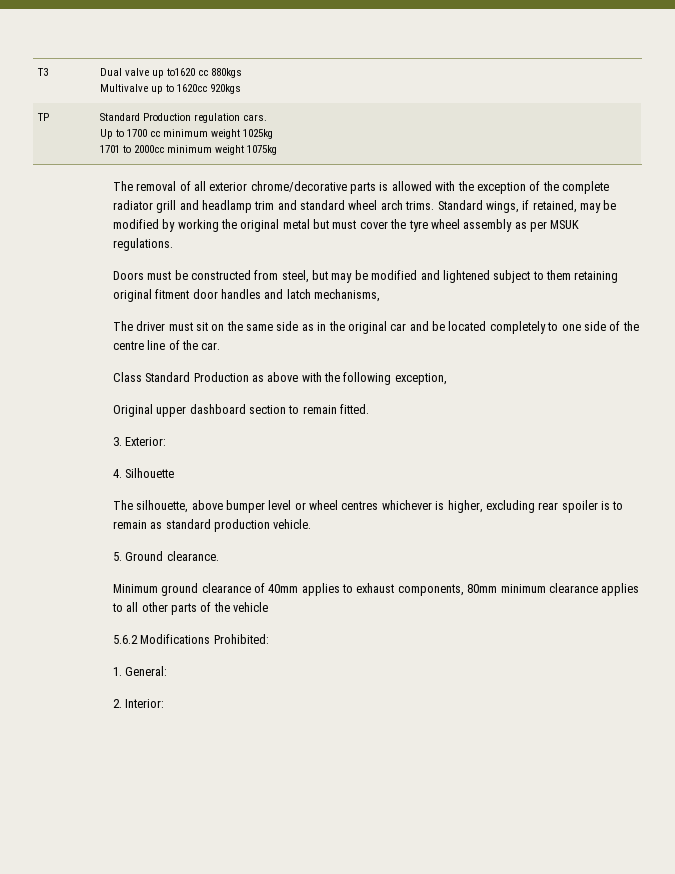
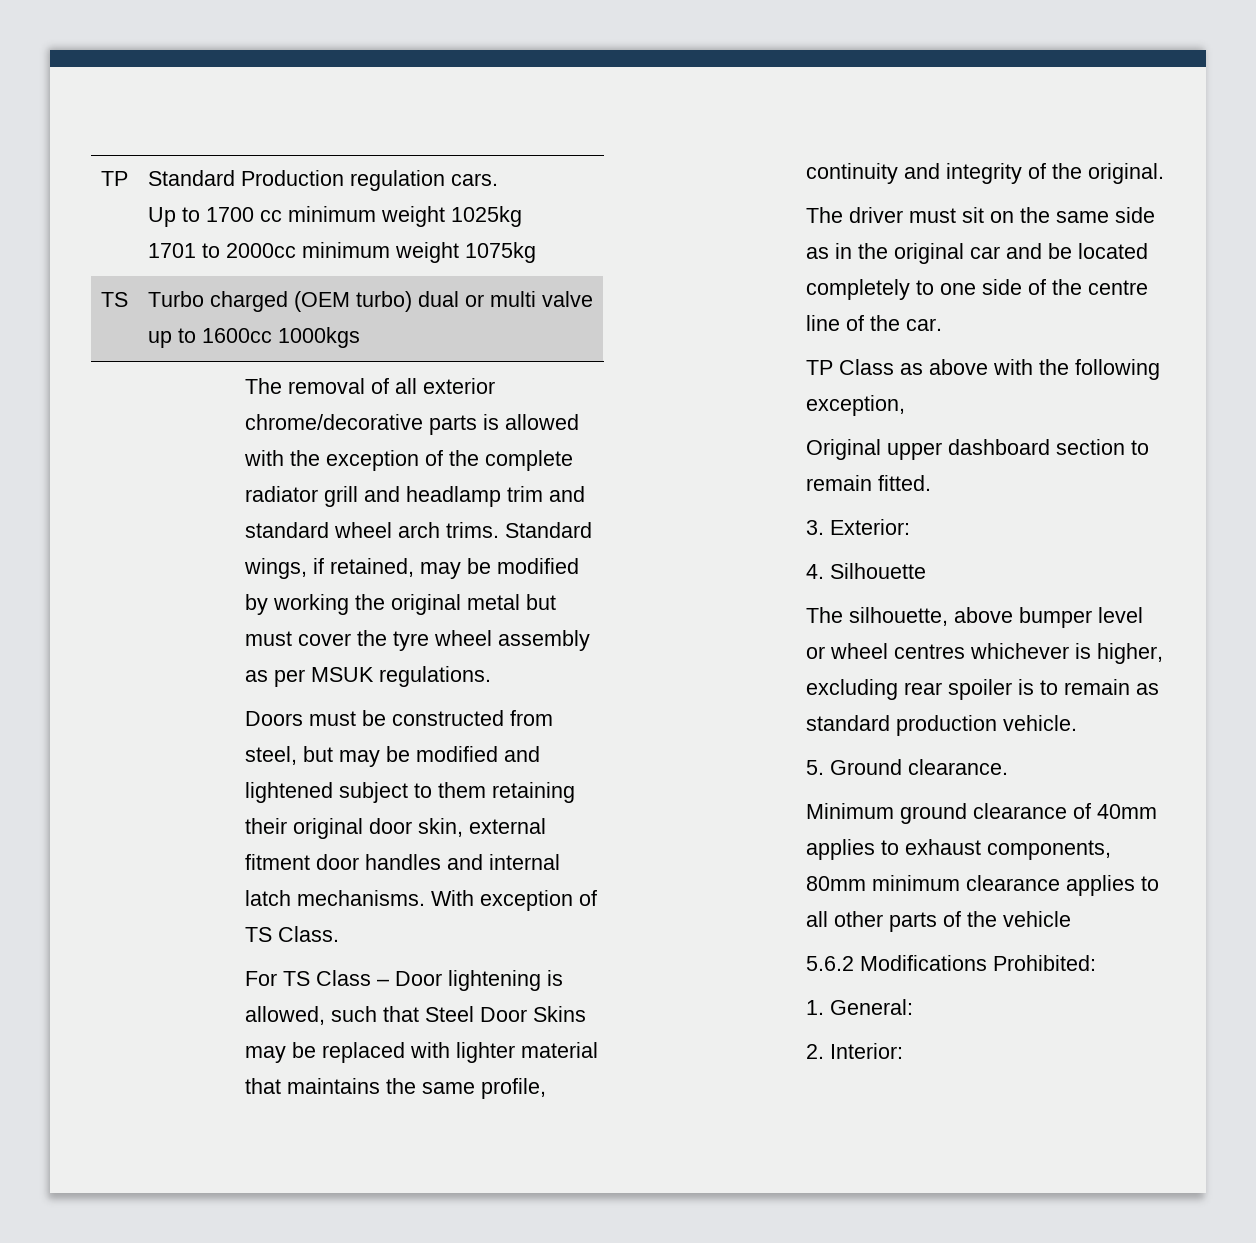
- T3 | Dual valve up to1620 cc 880kgs
- Multivalve up to 1620cc 920kgs
+ TS | Turbo charged (OEM turbo) dual or multi valve up to 1600cc 1000kgs
- Doors must be constructed from steel, but may be modified and lightened subject to them retaining original fitment door handles and latch mechanisms,
+ Doors must be constructed from steel, but may be modified and lightened subject to them retaining their original door skin, external fitment door handles and internal latch mechanisms. With exception of TS Class.
+ For TS Class – Door lightening is allowed, such that Steel Door Skins may be replaced with lighter material that maintains the same profile, continuity and integrity of the original.
- Class Standard Production as above with the following exception,
+ TP Class as above with the following exception,

